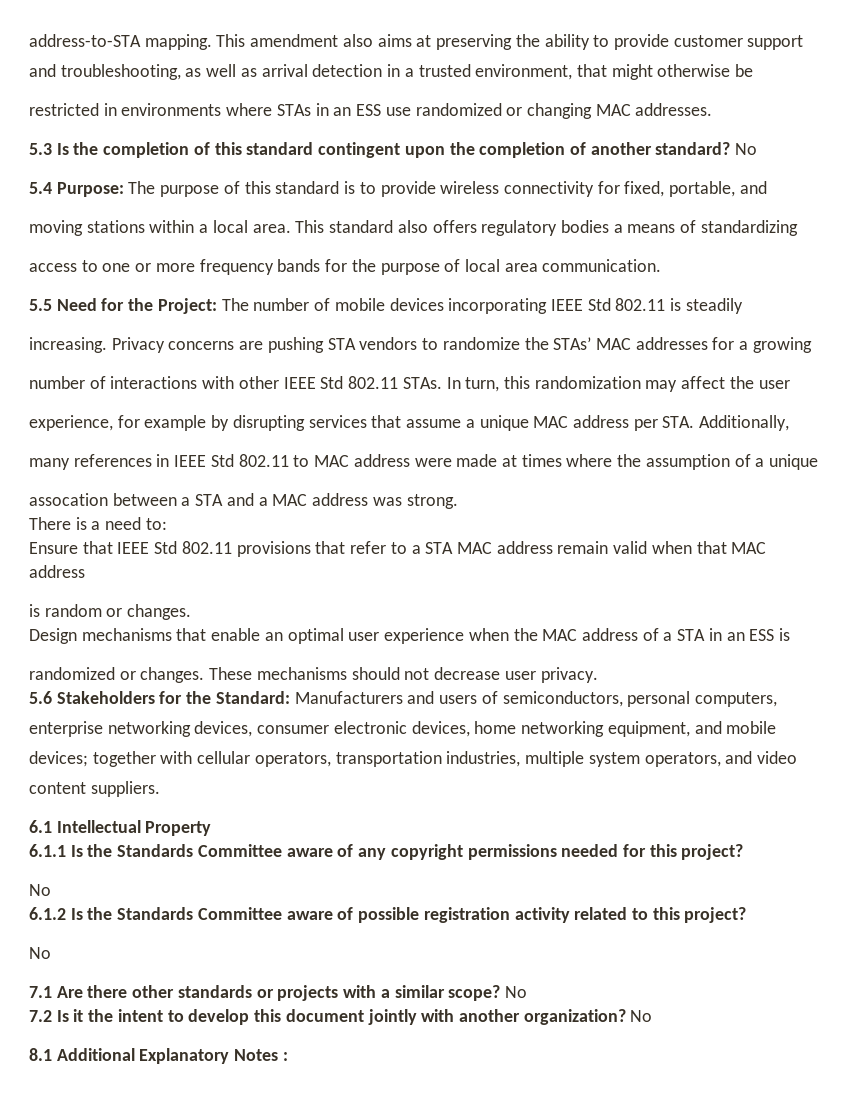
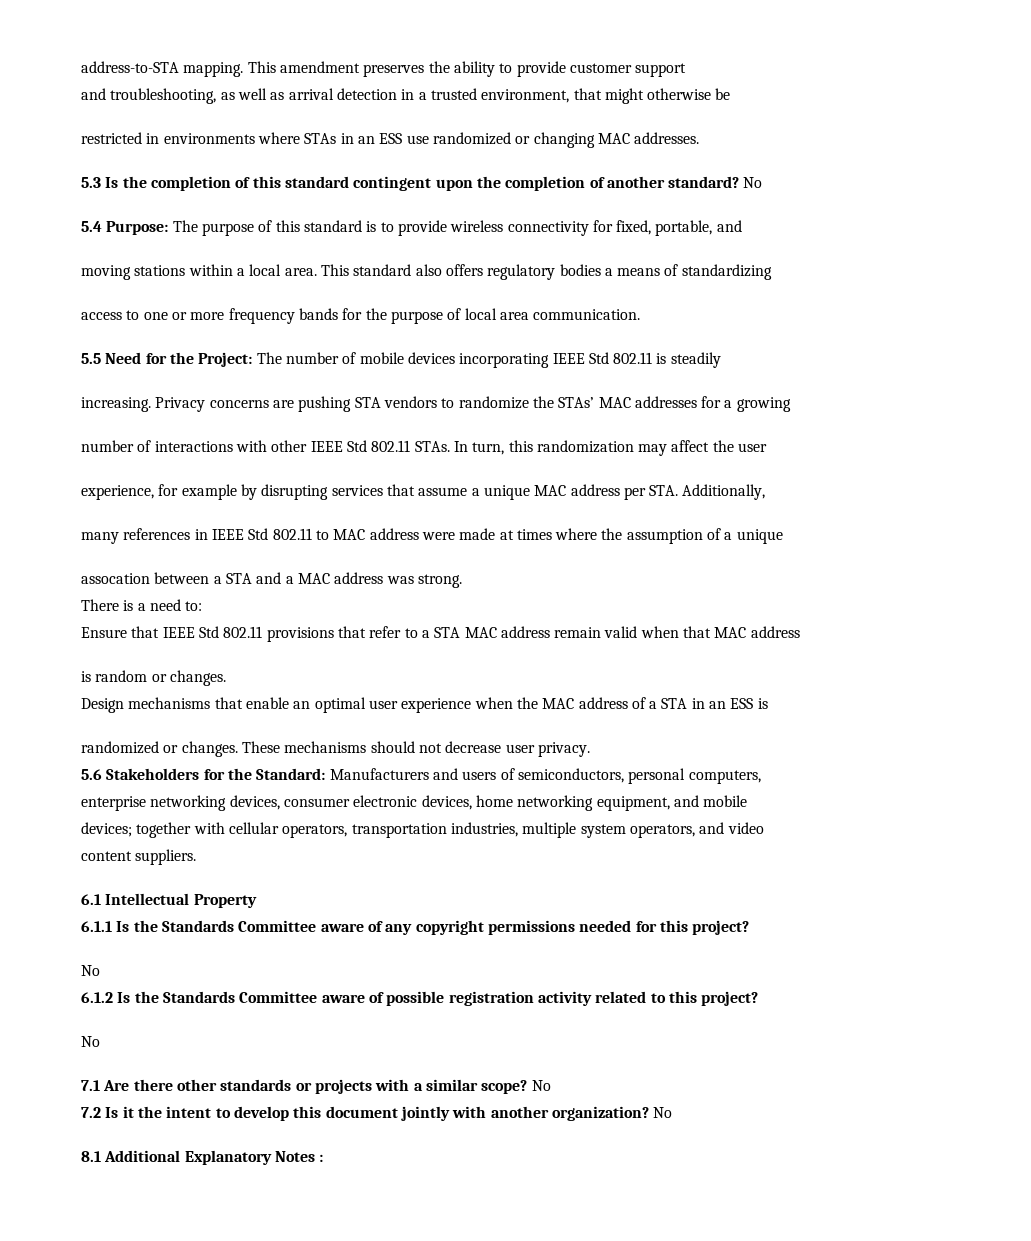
- This amendment also aims at preserving the ability to provide customer support
+ This amendment preserves the ability to provide customer support

